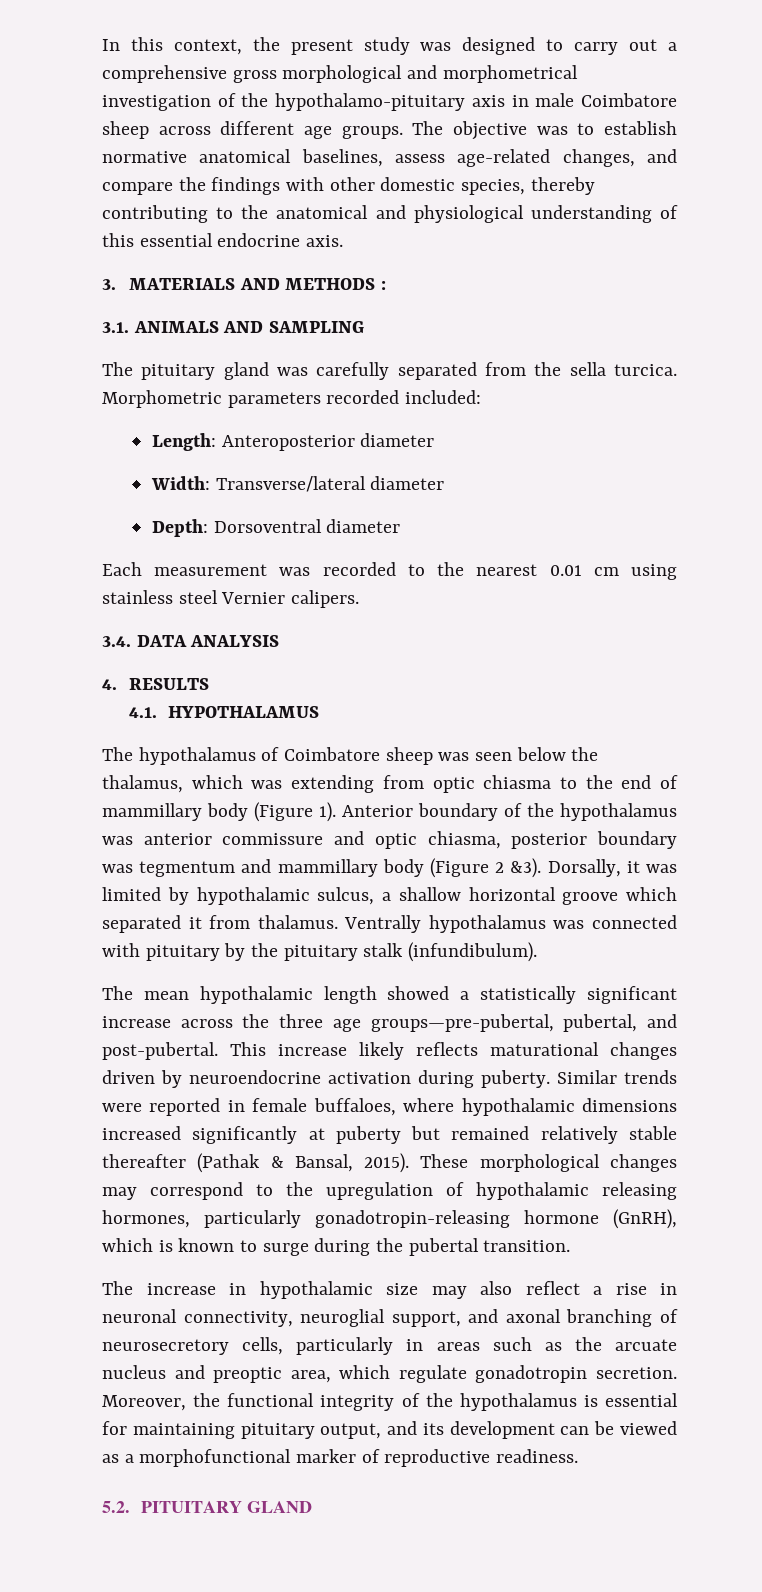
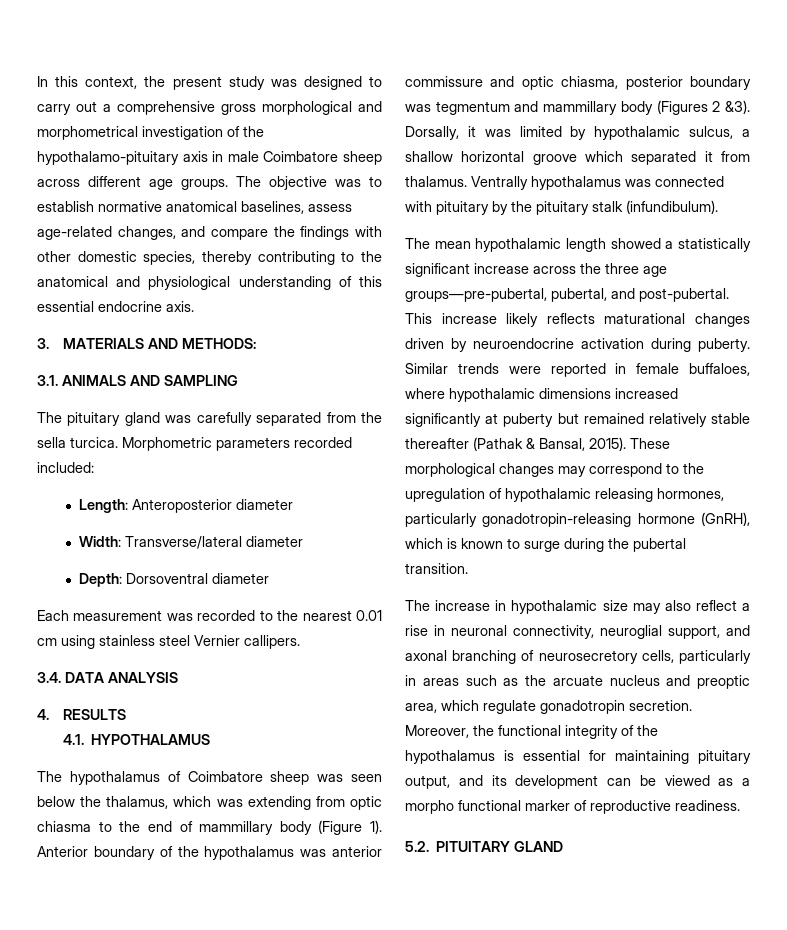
- 3. MATERIALS AND METHODS :
+ 3. MATERIALS AND METHODS:
- Each measurement was recorded to the nearest 0.01 cm using stainless steel Vernier calipers.
+ Each measurement was recorded to the nearest 0.01 cm using stainless steel Vernier callipers.
- Anterior boundary of the hypothalamus was anterior commissure and optic chiasma, posterior boundary was tegmentum and mammillary body (Figure 2 &3).
+ Anterior boundary of the hypothalamus was anterior commissure and optic chiasma, posterior boundary was tegmentum and mammillary body (Figures 2 &3).
- Moreover, the functional integrity of the hypothalamus is essential for maintaining pituitary output, and its development can be viewed as a morphofunctional marker of reproductive readiness.
+ Moreover, the functional integrity of the hypothalamus is essential for maintaining pituitary output, and its development can be viewed as a morpho functional marker of reproductive readiness.

